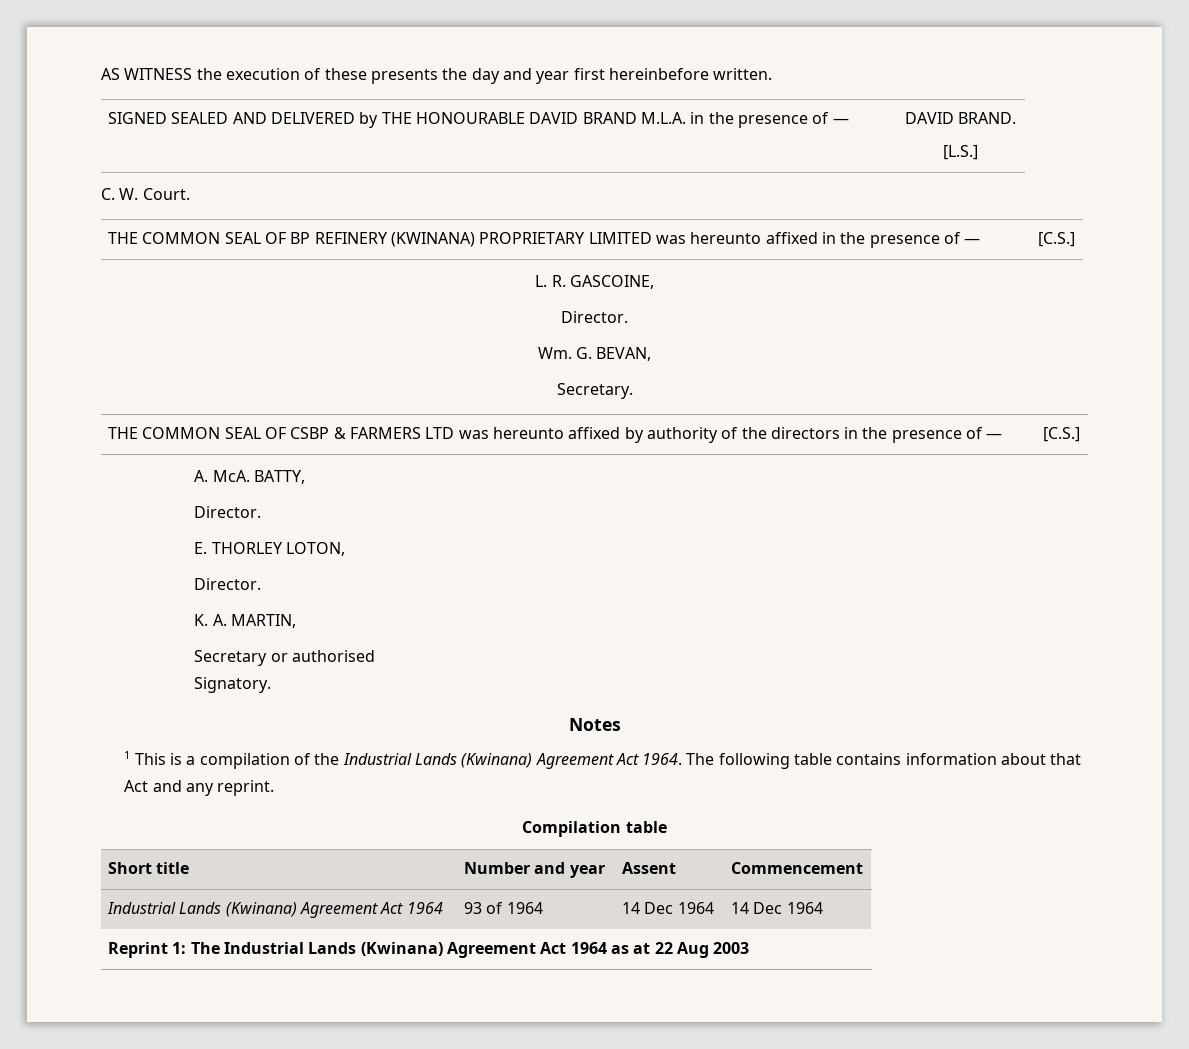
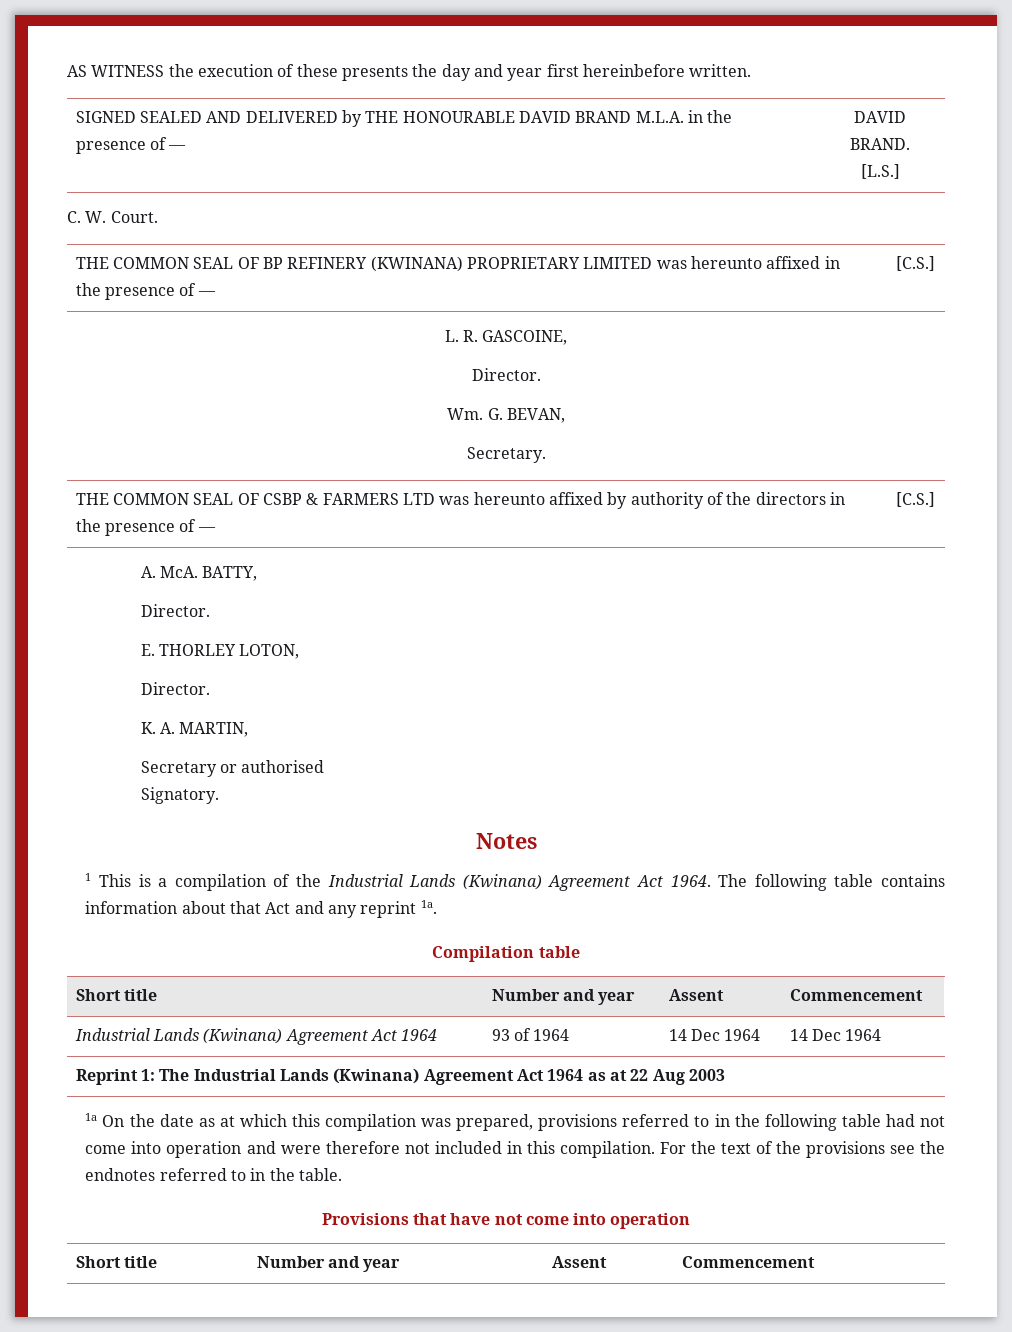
- The following table contains information about that Act and any reprint.
+ The following table contains information about that Act and any reprint 1a.
+ 1a On the date as at which this compilation was prepared, provisions referred to in the following table had not come into operation and were therefore not included in this compilation. For the text of the provisions see the endnotes referred to in the table.
+ Provisions that have not come into operation
+ Short title | Number and year | Assent | Commencement

